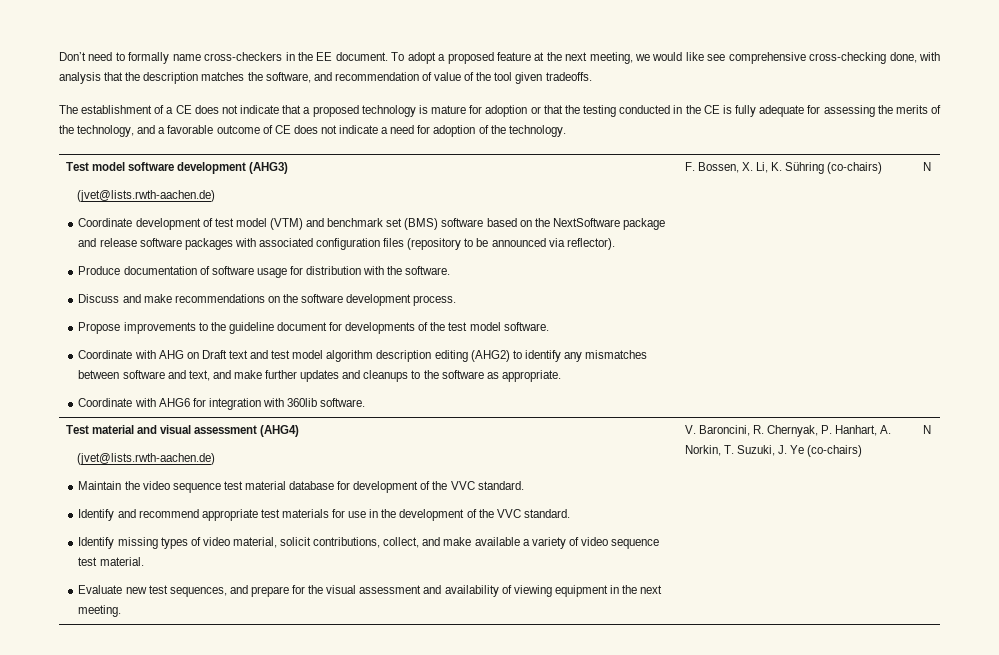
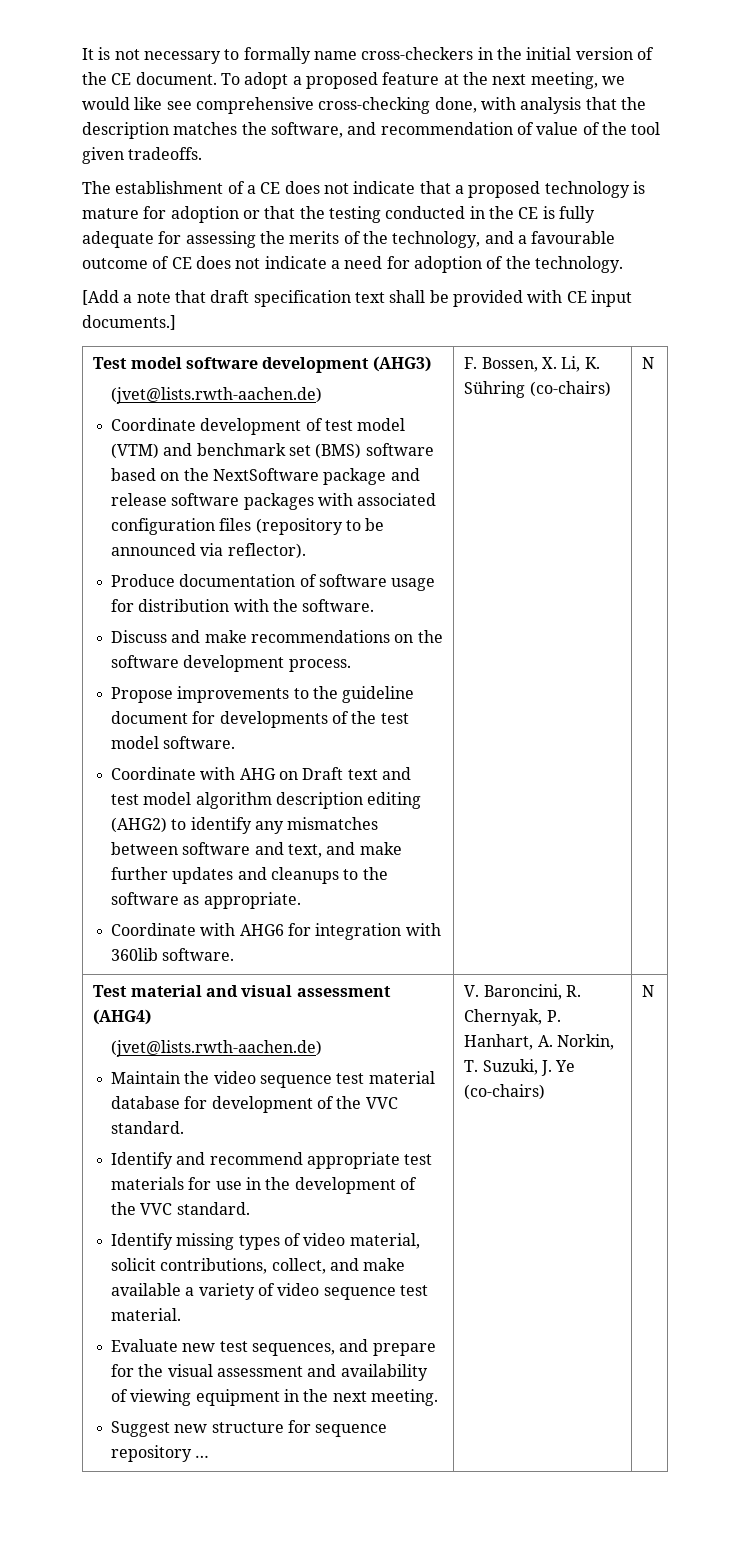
- Don’t need to formally name cross-checkers in the EE document.
+ It is not necessary to formally name cross-checkers in the initial version of the CE document.
- The establishment of a CE does not indicate that a proposed technology is mature for adoption or that the testing conducted in the CE is fully adequate for assessing the merits of the technology, and a favorable outcome of CE does not indicate a need for adoption of the technology.
+ The establishment of a CE does not indicate that a proposed technology is mature for adoption or that the testing conducted in the CE is fully adequate for assessing the merits of the technology, and a favourable outcome of CE does not indicate a need for adoption of the technology.
+ [Add a note that draft specification text shall be provided with CE input documents.]
+ Suggest new structure for sequence repository …

